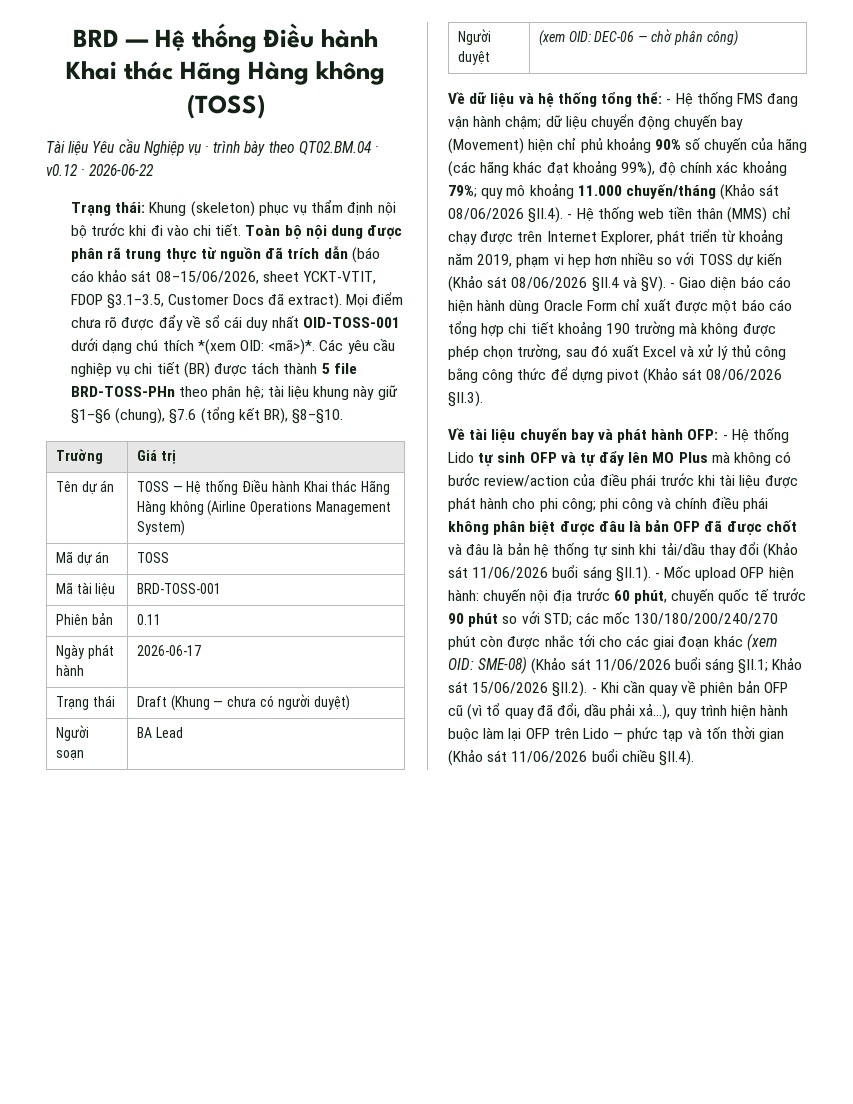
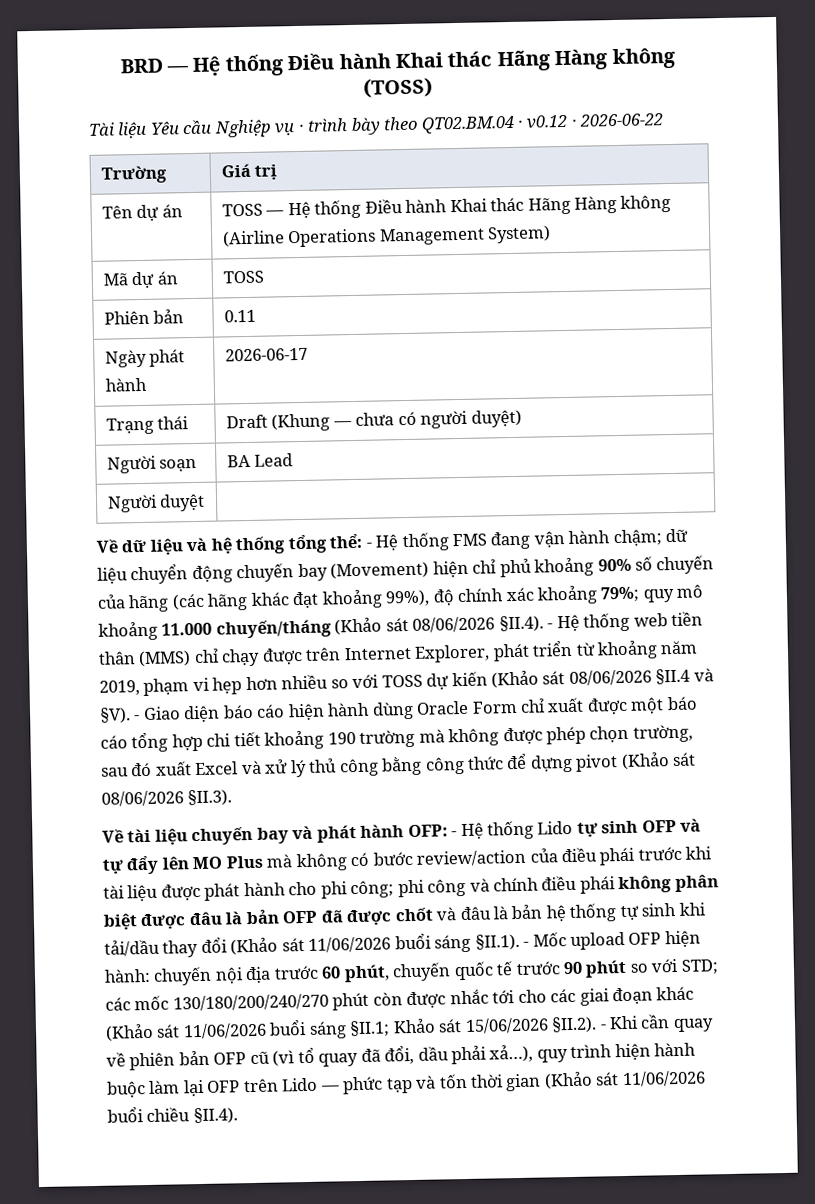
- Trạng thái: Khung (skeleton) phục vụ thẩm định nội bộ trước khi đi vào chi tiết. Toàn bộ nội dung được phân rã trung thực từ nguồn đã trích dẫn (báo cáo khảo sát 08–15/06/2026, sheet YCKT-VTIT, FDOP §3.1–3.5, Customer Docs đã extract). Mọi điểm chưa rõ được đẩy về sổ cái duy nhất OID-TOSS-001 dưới dạng chú thích *(xem OID: <mã>)*. Các yêu cầu nghiệp vụ chi tiết (BR) được tách thành 5 file BRD-TOSS-PHn theo phân hệ; tài liệu khung này giữ §1–§6 (chung), §7.6 (tổng kết BR), §8–§10.
- Mã tài liệu | BRD-TOSS-001
- Người duyệt | (xem OID: DEC-06 — chờ phân công)
+ Người duyệt |
- các mốc 130/180/200/240/270 phút còn được nhắc tới cho các giai đoạn khác (xem OID: SME-08) (Khảo sát 11/06/2026 buổi sáng §II.1;
+ các mốc 130/180/200/240/270 phút còn được nhắc tới cho các giai đoạn khác (Khảo sát 11/06/2026 buổi sáng §II.1;

